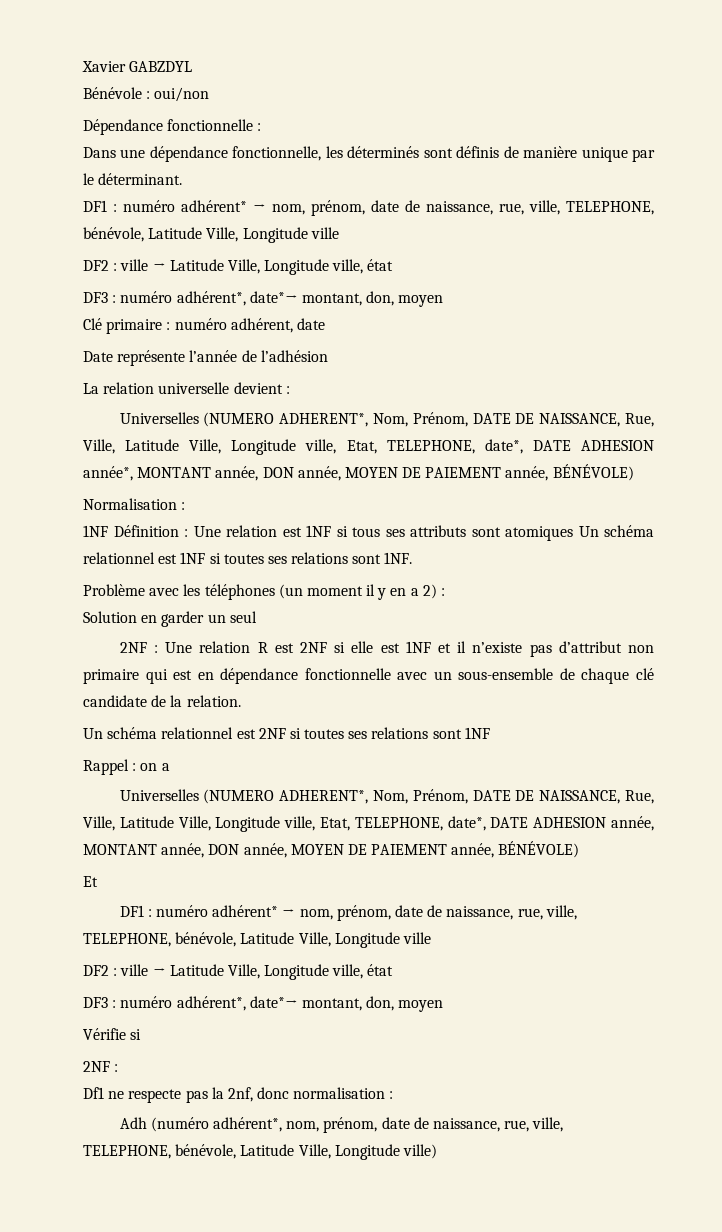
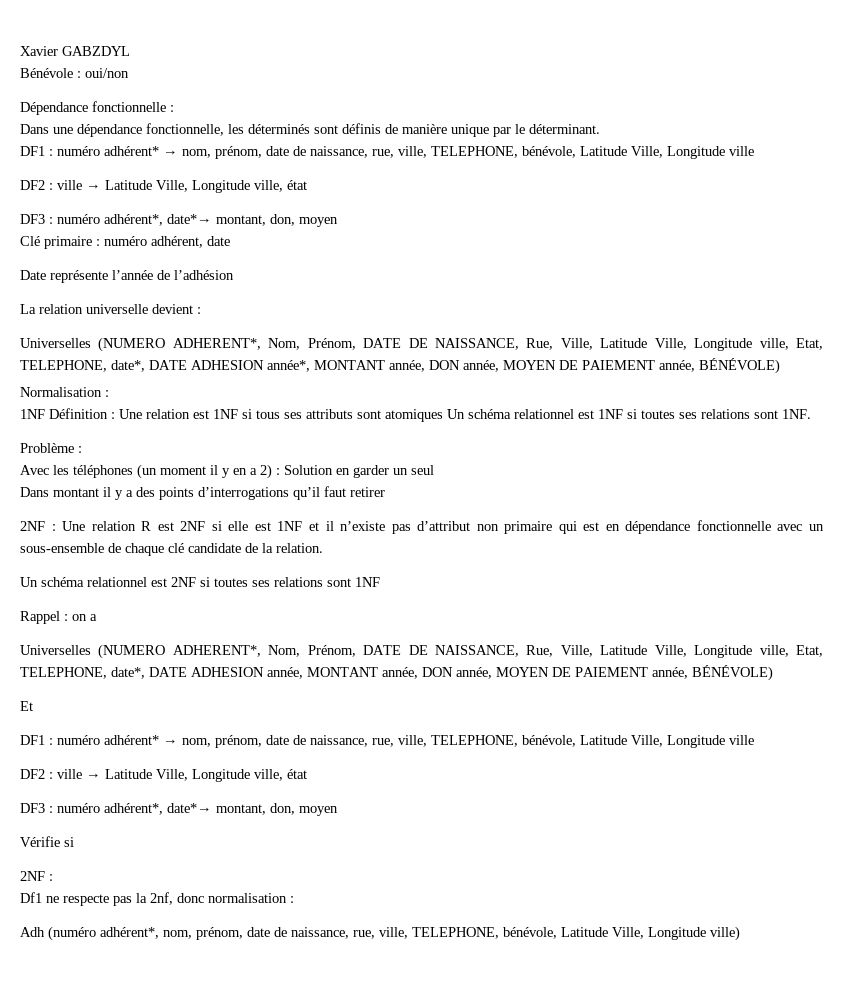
- Problème avec les téléphones (un moment il y en a 2) :
- Solution en garder un seul
+ Problème :
+ Avec les téléphones (un moment il y en a 2) : Solution en garder un seul
+ Dans montant il y a des points d’interrogations qu’il faut retirer

